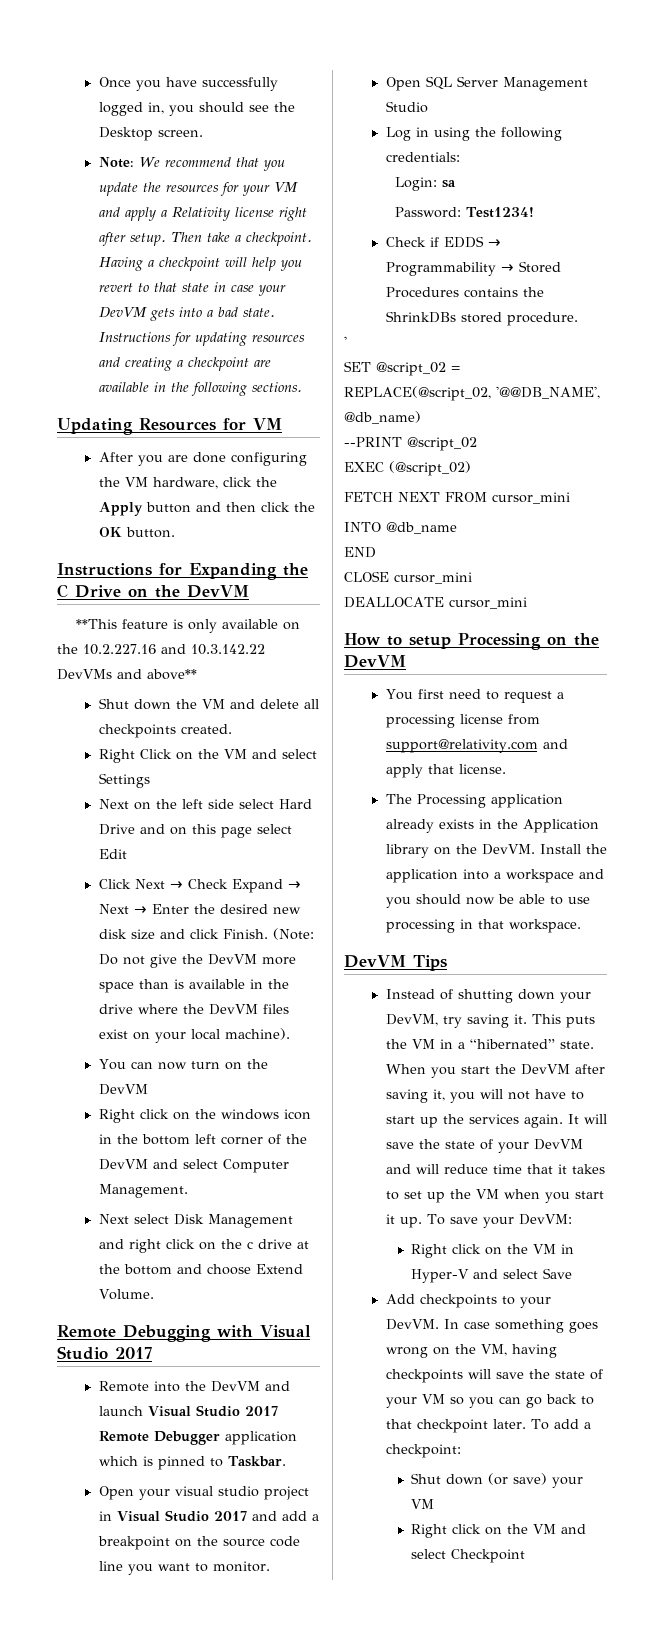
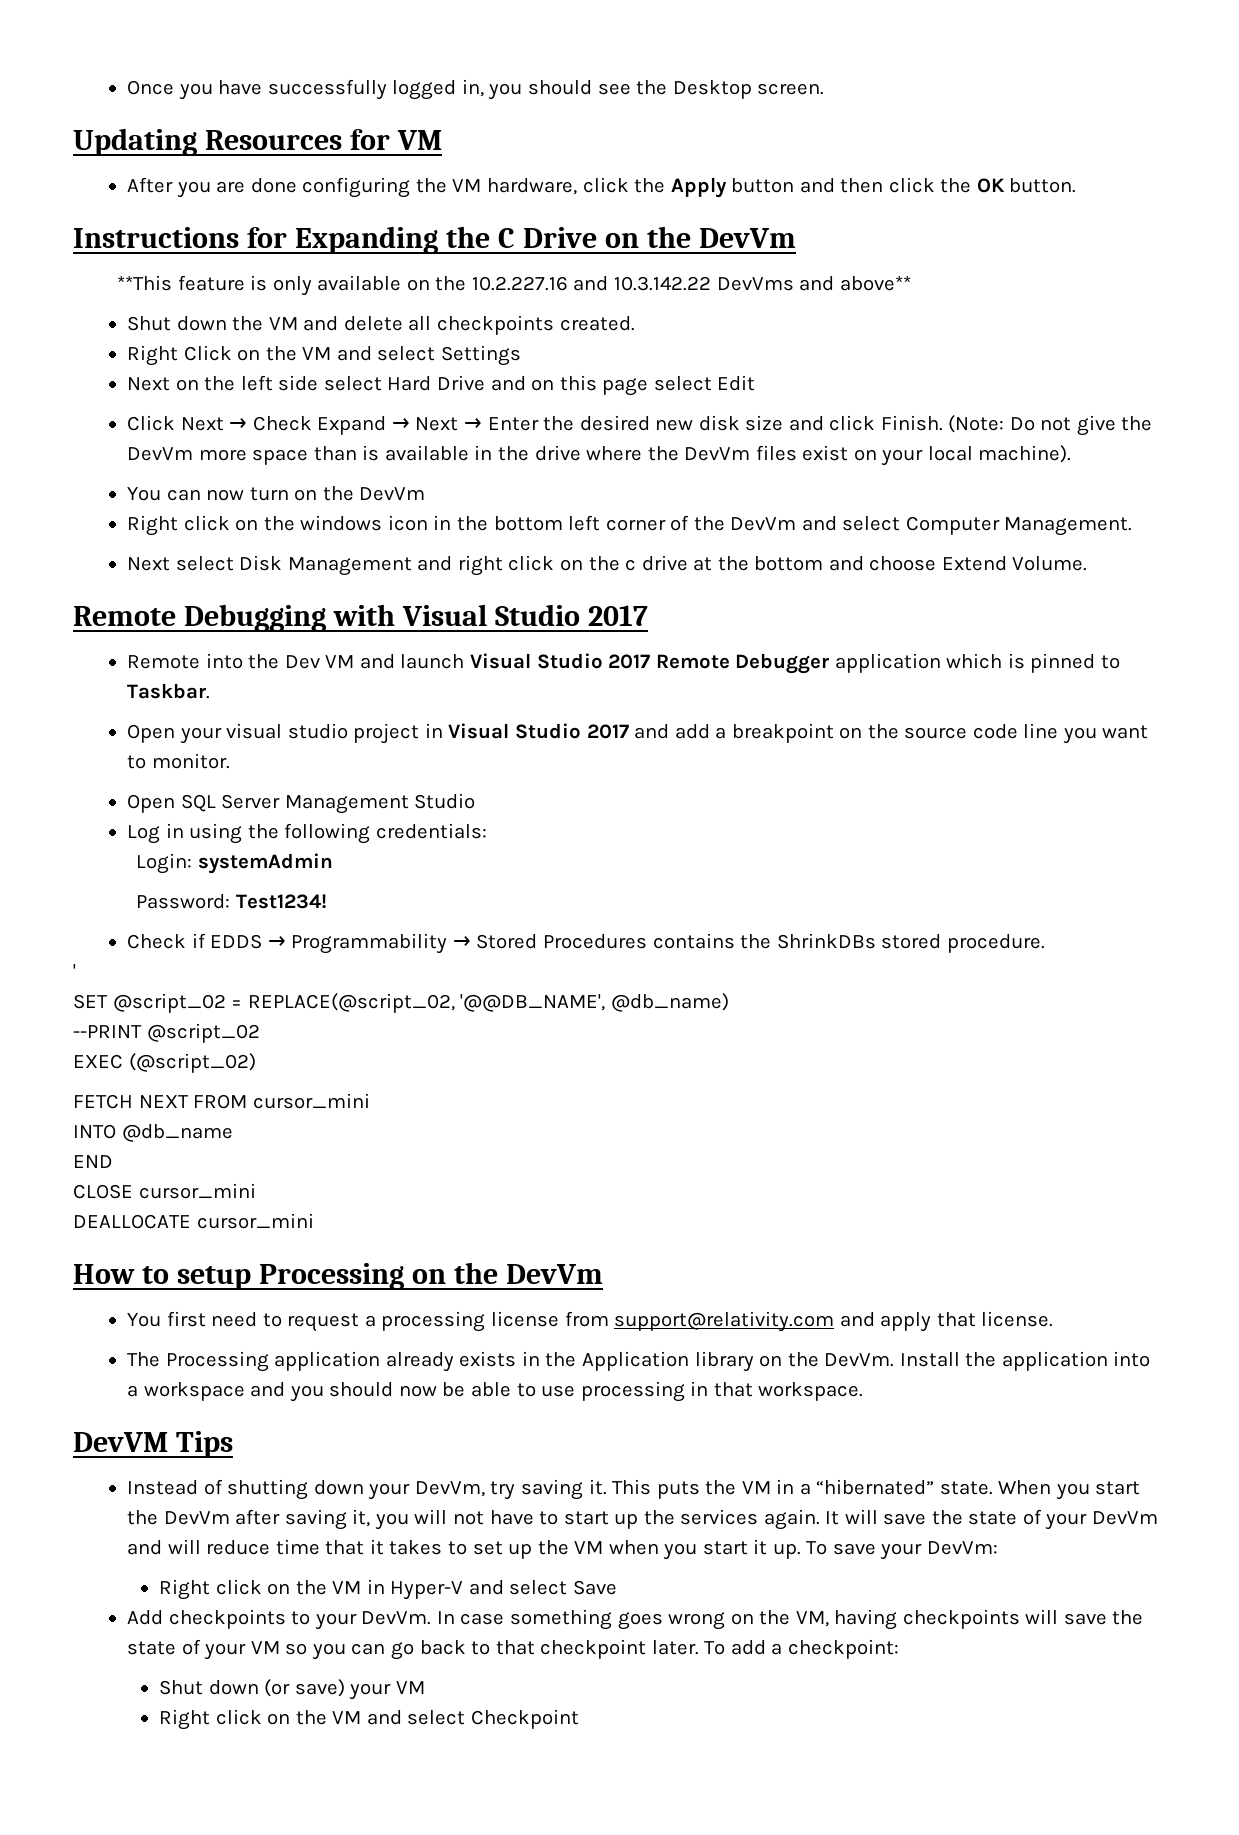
- Note: We recommend that you update the resources for your VM and apply a Relativity license right after setup. Then take a checkpoint. Having a checkpoint will help you revert to that state in case your DevVM gets into a bad state. Instructions for updating resources and creating a checkpoint are available in the following sections.
- Instructions for Expanding the C Drive on the DevVM
+ Instructions for Expanding the C Drive on the DevVm
- **This feature is only available on the 10.2.227.16 and 10.3.142.22 DevVMs and above**
+ **This feature is only available on the 10.2.227.16 and 10.3.142.22 DevVms and above**
- (Note: Do not give the DevVM more space than is available in the drive where the DevVM files exist on your local machine).
+ (Note: Do not give the DevVm more space than is available in the drive where the DevVm files exist on your local machine).
- You can now turn on the DevVM
+ You can now turn on the DevVm
- Right click on the windows icon in the bottom left corner of the DevVM and select Computer Management.
+ Right click on the windows icon in the bottom left corner of the DevVm and select Computer Management.
- Remote into the DevVM and launch Visual Studio 2017 Remote Debugger application which is pinned to Taskbar.
+ Remote into the Dev VM and launch Visual Studio 2017 Remote Debugger application which is pinned to Taskbar.
- Login: sa
+ Login: systemAdmin
- How to setup Processing on the DevVM
+ How to setup Processing on the DevVm
- The Processing application already exists in the Application library on the DevVM.
+ The Processing application already exists in the Application library on the DevVm.
- Instead of shutting down your DevVM, try saving it.
+ Instead of shutting down your DevVm, try saving it.
- When you start the DevVM after saving it, you will not have to start up the services again.
+ When you start the DevVm after saving it, you will not have to start up the services again.
- It will save the state of your DevVM and will reduce time that it takes to set up the VM when you start it up.
+ It will save the state of your DevVm and will reduce time that it takes to set up the VM when you start it up.
- To save your DevVM:
+ To save your DevVm:
- Add checkpoints to your DevVM.
+ Add checkpoints to your DevVm.

